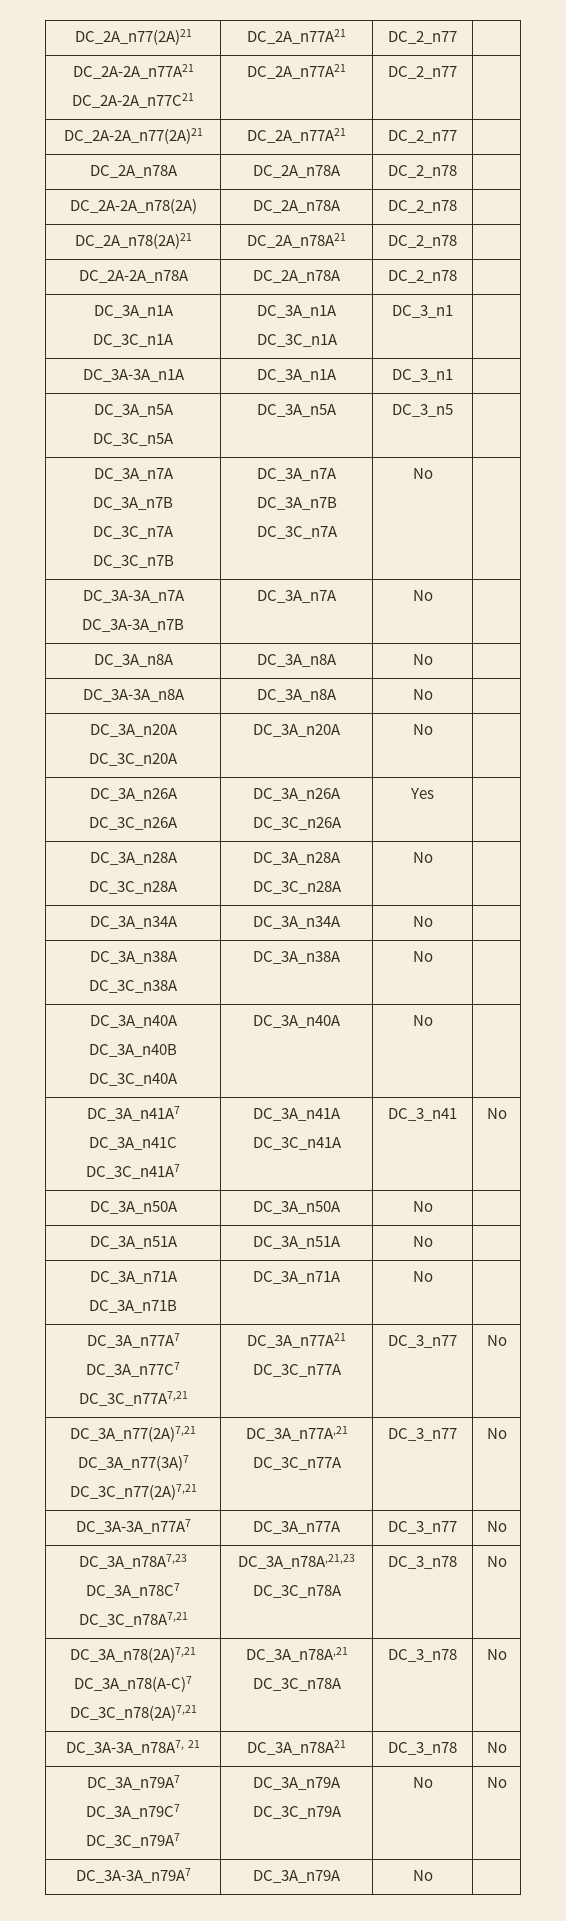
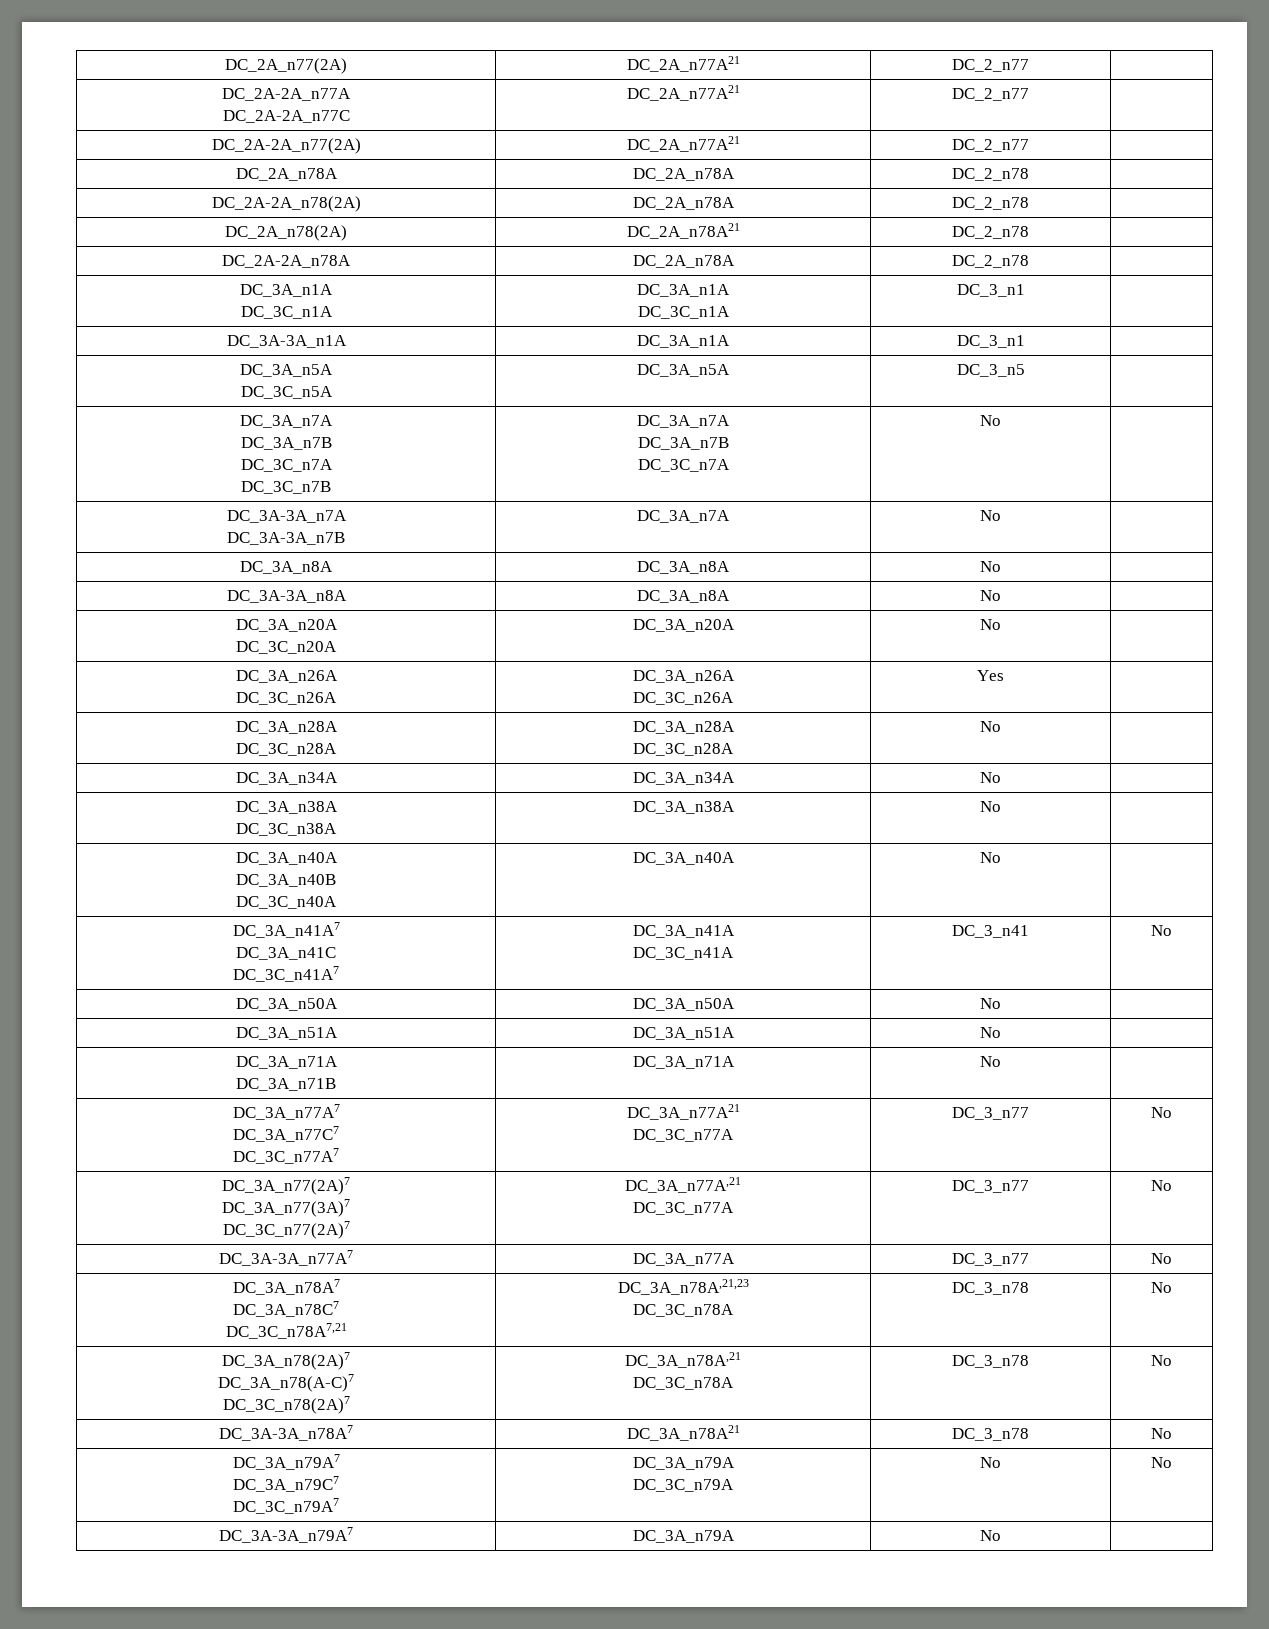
- DC_2A_n77(2A)21 | DC_2A_n77A21 | DC_2_n77 |
- DC_2A-2A_n77A21
- DC_2A-2A_n77C21 | DC_2A_n77A21 | DC_2_n77 |
- DC_2A-2A_n77(2A)21 | DC_2A_n77A21 | DC_2_n77 |
+ DC_2A_n77(2A) | DC_2A_n77A21 | DC_2_n77 |
+ DC_2A-2A_n77A
+ DC_2A-2A_n77C | DC_2A_n77A21 | DC_2_n77 |
+ DC_2A-2A_n77(2A) | DC_2A_n77A21 | DC_2_n77 |
- DC_2A_n78(2A)21 | DC_2A_n78A21 | DC_2_n78 |
+ DC_2A_n78(2A) | DC_2A_n78A21 | DC_2_n78 |
  DC_3A_n77A7
  DC_3A_n77C7
- DC_3C_n77A7,21 | DC_3A_n77A21
+ DC_3C_n77A7 | DC_3A_n77A21
- DC_3A_n77(2A)7,21
+ DC_3A_n77(2A)7
  DC_3A_n77(3A)7
- DC_3C_n77(2A)7,21 | DC_3A_n77A,21
+ DC_3C_n77(2A)7 | DC_3A_n77A,21
- DC_3A_n78A7,23
+ DC_3A_n78A7
- DC_3A_n78(2A)7,21
+ DC_3A_n78(2A)7
  DC_3A_n78(A-C)7
- DC_3C_n78(2A)7,21 | DC_3A_n78A,21
+ DC_3C_n78(2A)7 | DC_3A_n78A,21
- DC_3A-3A_n78A7, 21 | DC_3A_n78A21 | DC_3_n78 | No
+ DC_3A-3A_n78A7 | DC_3A_n78A21 | DC_3_n78 | No

